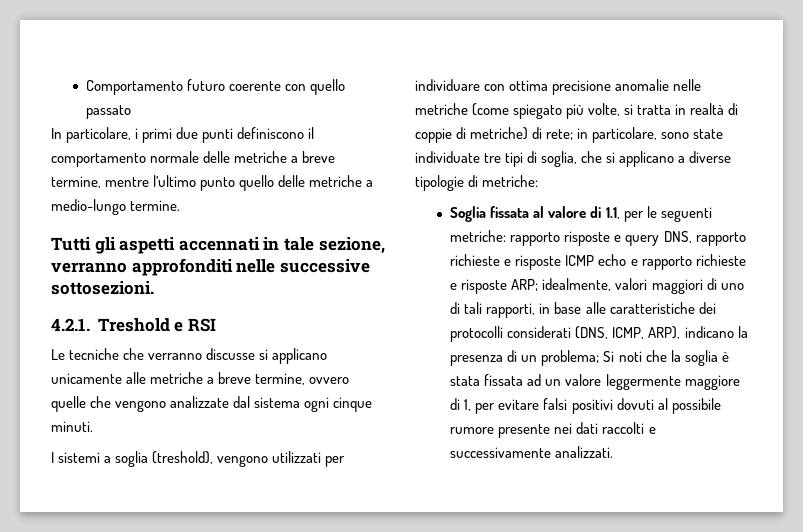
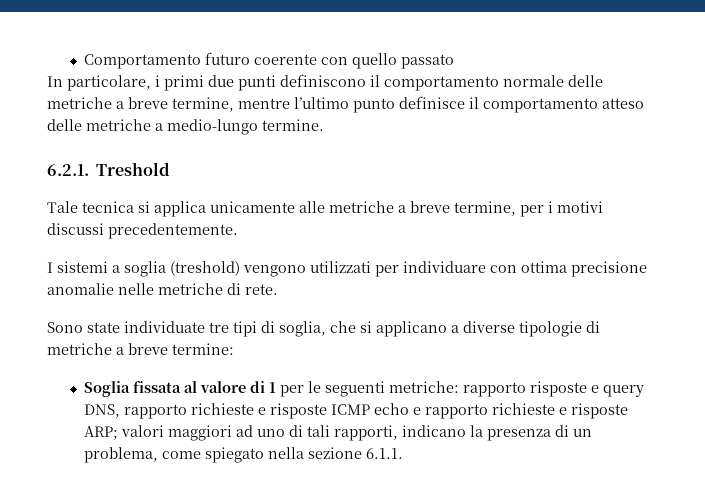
- In particolare, i primi due punti definiscono il comportamento normale delle metriche a breve termine, mentre l’ultimo punto quello delle metriche a medio-lungo termine.
+ In particolare, i primi due punti definiscono il comportamento normale delle metriche a breve termine, mentre l’ultimo punto definisce il comportamento atteso delle metriche a medio-lungo termine.
- Tutti gli aspetti accennati in tale sezione, verranno approfonditi nelle successive sottosezioni.
- 4.2.1. Treshold e RSI
- Le tecniche che verranno discusse si applicano unicamente alle metriche a breve termine, ovvero quelle che vengono analizzate dal sistema ogni cinque minuti.
+ 6.2.1. Treshold
+ Tale tecnica si applica unicamente alle metriche a breve termine, per i motivi discussi precedentemente.
- I sistemi a soglia (treshold), vengono utilizzati per individuare con ottima precisione anomalie nelle metriche (come spiegato più volte, si tratta in realtà di coppie di metriche) di rete; in particolare, sono state individuate tre tipi di soglia, che si applicano a diverse tipologie di metriche:
+ I sistemi a soglia (treshold) vengono utilizzati per individuare con ottima precisione anomalie nelle metriche di rete.
+ Sono state individuate tre tipi di soglia, che si applicano a diverse tipologie di metriche a breve termine:
- Soglia fissata al valore di 1.1, per le seguenti metriche: rapporto risposte e query DNS, rapporto richieste e risposte ICMP echo e rapporto richieste e risposte ARP; idealmente, valori maggiori di uno di tali rapporti, in base alle caratteristiche dei protocolli considerati (DNS, ICMP, ARP), indicano la presenza di un problema; Si noti che la soglia è stata fissata ad un valore leggermente maggiore di 1, per evitare falsi positivi dovuti al possibile rumore presente nei dati raccolti e successivamente analizzati.
+ Soglia fissata al valore di 1 per le seguenti metriche: rapporto risposte e query DNS, rapporto richieste e risposte ICMP echo e rapporto richieste e risposte ARP; valori maggiori ad uno di tali rapporti, indicano la presenza di un problema, come spiegato nella sezione 6.1.1.

